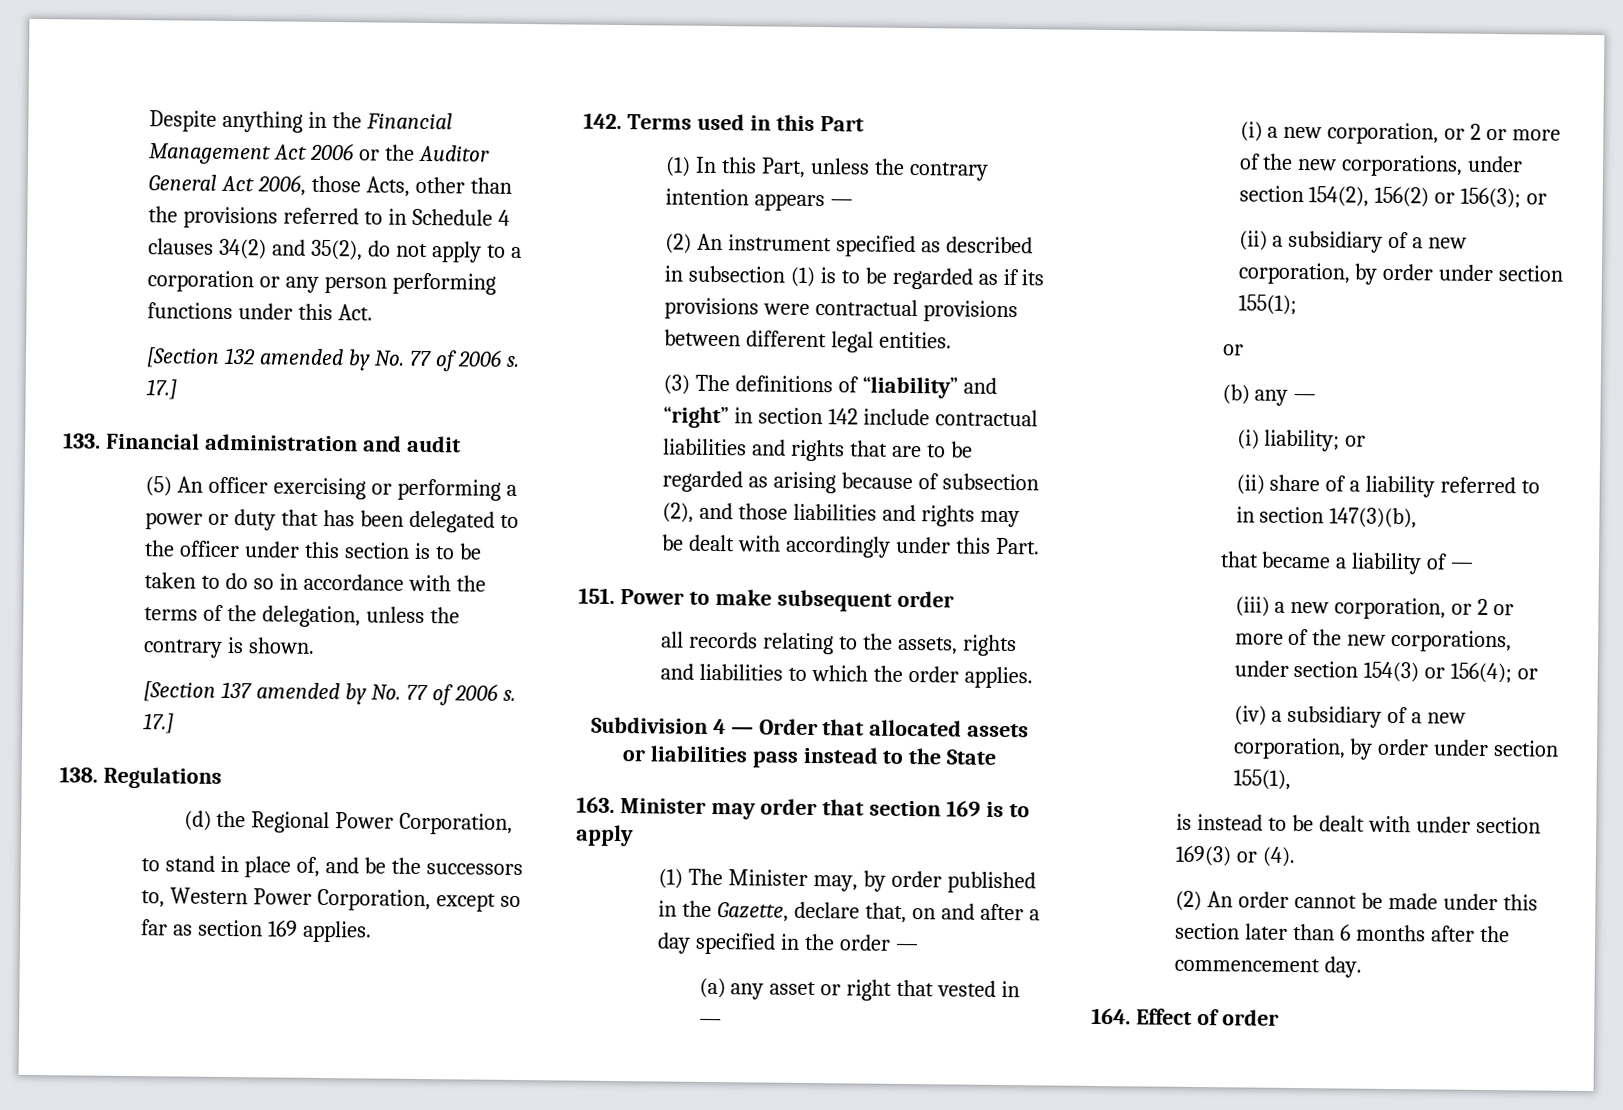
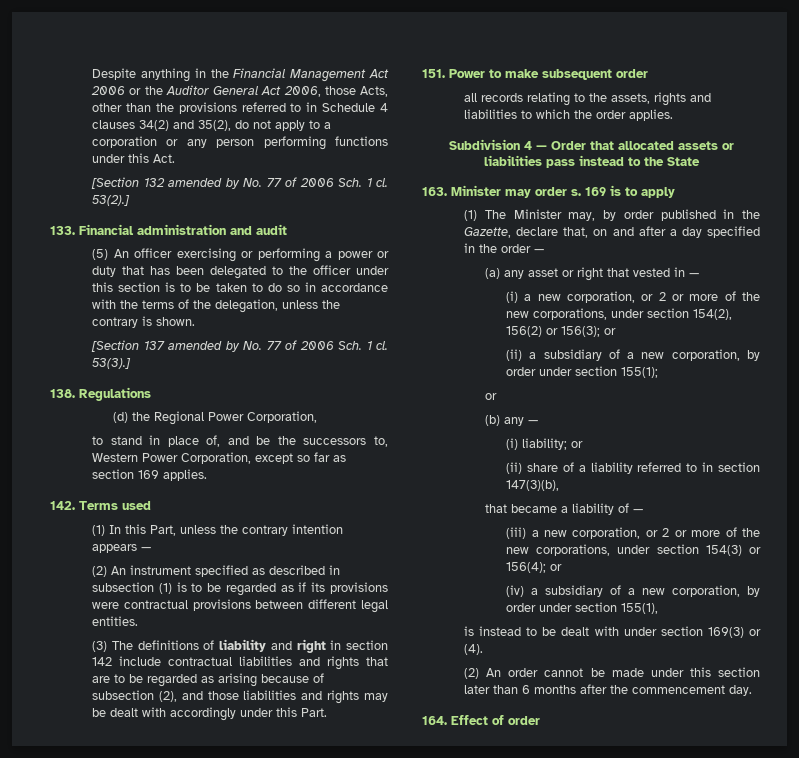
- [Section 132 amended by No. 77 of 2006 s. 17.]
+ [Section 132 amended by No. 77 of 2006 Sch. 1 cl. 53(2).]
- [Section 137 amended by No. 77 of 2006 s. 17.]
+ [Section 137 amended by No. 77 of 2006 Sch. 1 cl. 53(3).]
- 142. Terms used in this Part
+ 142. Terms used
- (3) The definitions of “liability” and “right” in section 142 include contractual liabilities and rights that are to be regarded as arising because of subsection (2), and those liabilities and rights may be dealt with accordingly under this Part.
+ (3) The definitions of liability and right in section 142 include contractual liabilities and rights that are to be regarded as arising because of subsection (2), and those liabilities and rights may be dealt with accordingly under this Part.
- 163. Minister may order that section 169 is to apply
+ 163. Minister may order s. 169 is to apply

